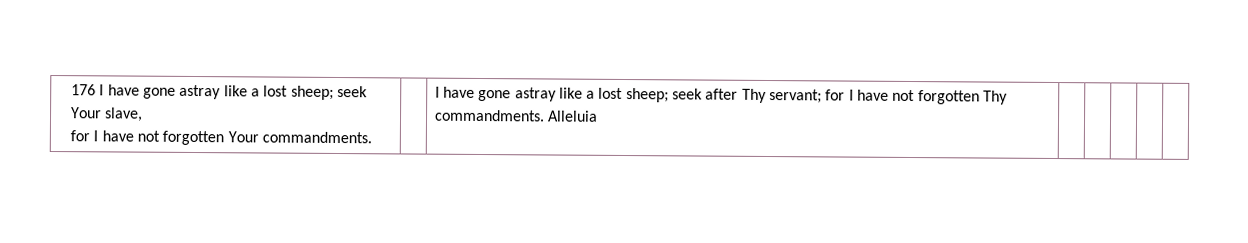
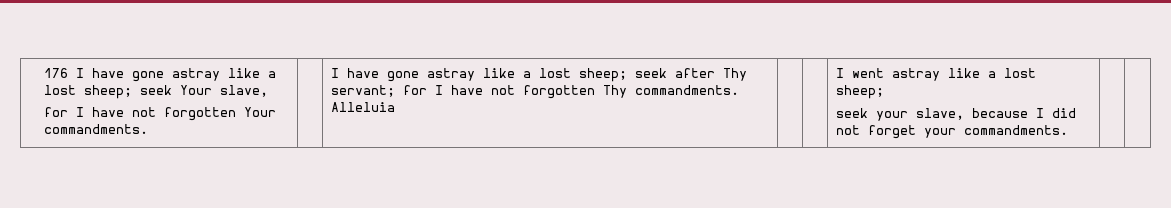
+ I went astray like a lost sheep;
+ seek your slave, because I did not forget your commandments.

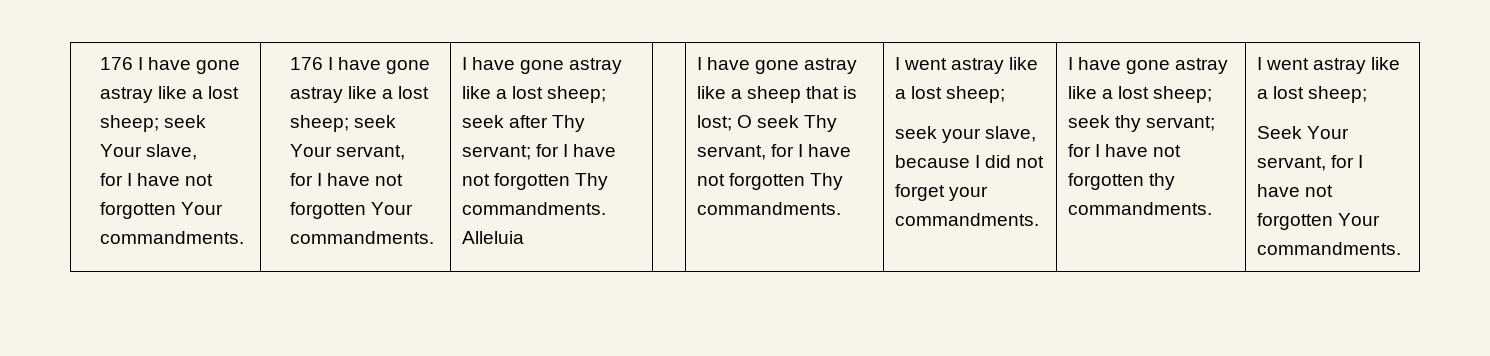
+ 176 I have gone astray like a lost sheep; seek Your servant,
+ for I have not forgotten Your commandments.
+ I have gone astray like a sheep that is lost; O seek Thy servant, for I have not forgotten Thy commandments.
+ I have gone astray like a lost sheep; seek thy servant; for I have not forgotten thy commandments. | I went astray like a lost sheep;
+ Seek Your servant, for I have not forgotten Your commandments.

